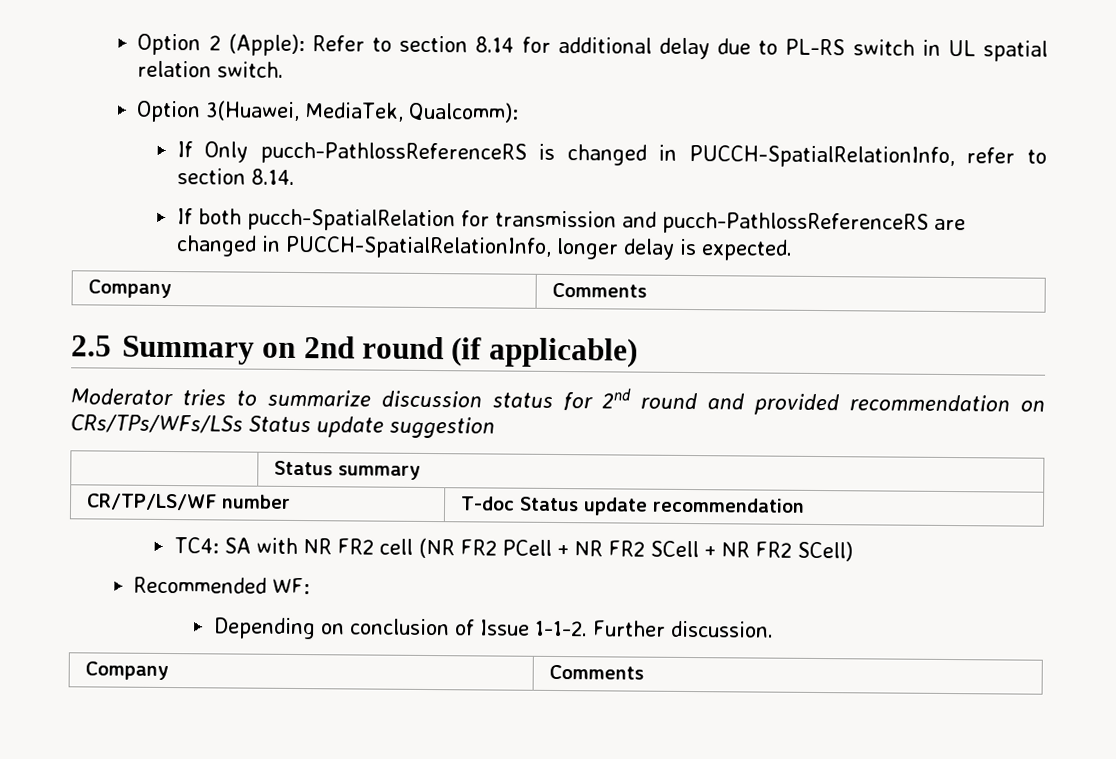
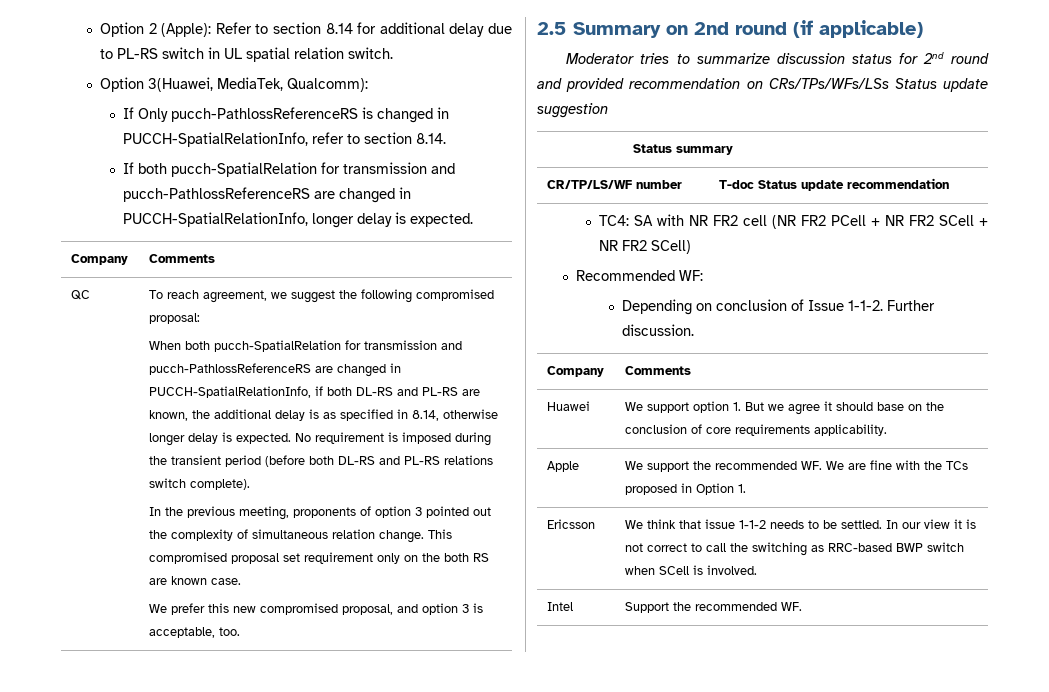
+ QC | To reach agreement, we suggest the following compromised proposal:
+ When both pucch-SpatialRelation for transmission and pucch-PathlossReferenceRS are changed in PUCCH-SpatialRelationInfo, if both DL-RS and PL-RS are known, the additional delay is as specified in 8.14, otherwise longer delay is expected. No requirement is imposed during the transient period (before both DL-RS and PL-RS relations switch complete).
+ In the previous meeting, proponents of option 3 pointed out the complexity of simultaneous relation change. This compromised proposal set requirement only on the both RS are known case.
+ We prefer this new compromised proposal, and option 3 is acceptable, too.
+ Huawei | We support option 1. But we agree it should base on the conclusion of core requirements applicability.
+ Apple | We support the recommended WF. We are fine with the TCs proposed in Option 1.
+ Ericsson | We think that issue 1-1-2 needs to be settled. In our view it is not correct to call the switching as RRC-based BWP switch when SCell is involved.
+ Intel | Support the recommended WF.

